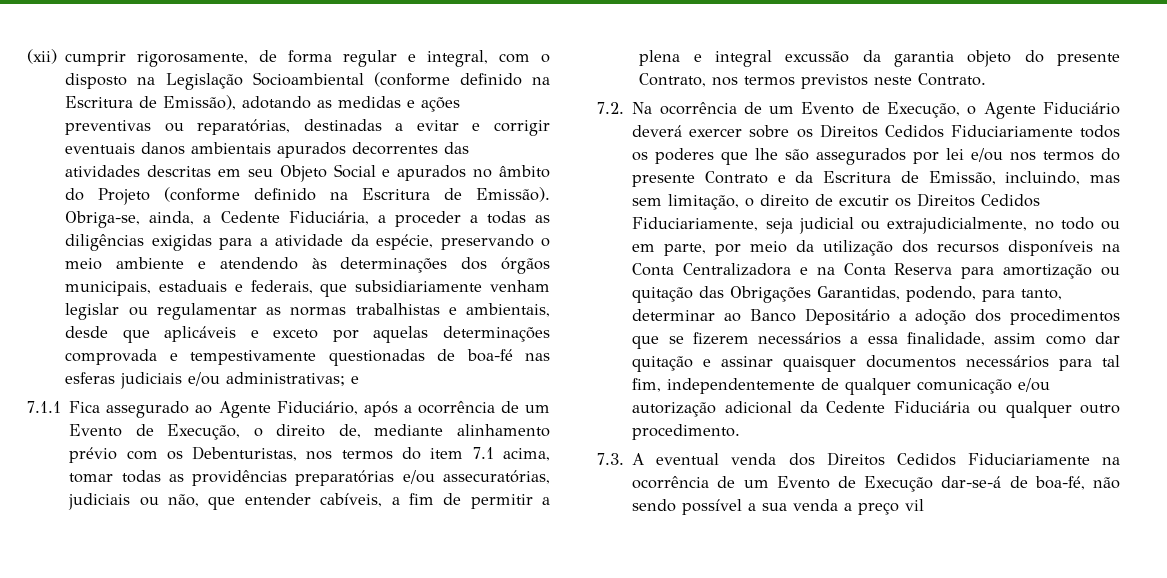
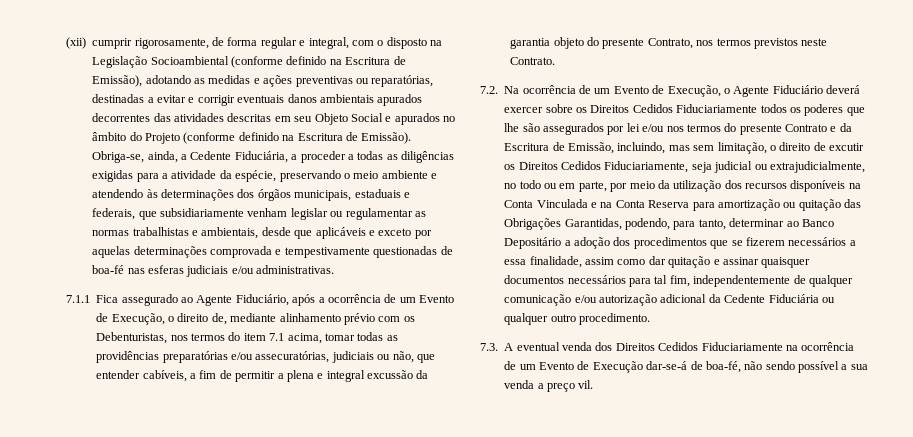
- Obriga-se, ainda, a Cedente Fiduciária, a proceder a todas as diligências exigidas para a atividade da espécie, preservando o meio ambiente e atendendo às determinações dos órgãos municipais, estaduais e federais, que subsidiariamente venham legislar ou regulamentar as normas trabalhistas e ambientais, desde que aplicáveis e exceto por aquelas determinações comprovada e tempestivamente questionadas de boa-fé nas esferas judiciais e/ou administrativas; e
+ Obriga-se, ainda, a Cedente Fiduciária, a proceder a todas as diligências exigidas para a atividade da espécie, preservando o meio ambiente e atendendo às determinações dos órgãos municipais, estaduais e federais, que subsidiariamente venham legislar ou regulamentar as normas trabalhistas e ambientais, desde que aplicáveis e exceto por aquelas determinações comprovada e tempestivamente questionadas de boa-fé nas esferas judiciais e/ou administrativas.
- 7.2. Na ocorrência de um Evento de Execução, o Agente Fiduciário deverá exercer sobre os Direitos Cedidos Fiduciariamente todos os poderes que lhe são assegurados por lei e/ou nos termos do presente Contrato e da Escritura de Emissão, incluindo, mas sem limitação, o direito de excutir os Direitos Cedidos Fiduciariamente, seja judicial ou extrajudicialmente, no todo ou em parte, por meio da utilização dos recursos disponíveis na Conta Centralizadora e na Conta Reserva para amortização ou quitação das Obrigações Garantidas, podendo, para tanto, determinar ao Banco Depositário a adoção dos procedimentos que se fizerem necessários a essa finalidade, assim como dar quitação e assinar quaisquer documentos necessários para tal fim, independentemente de qualquer comunicação e/ou autorização adicional da Cedente Fiduciária ou qualquer outro procedimento.
+ 7.2. Na ocorrência de um Evento de Execução, o Agente Fiduciário deverá exercer sobre os Direitos Cedidos Fiduciariamente todos os poderes que lhe são assegurados por lei e/ou nos termos do presente Contrato e da Escritura de Emissão, incluindo, mas sem limitação, o direito de excutir os Direitos Cedidos Fiduciariamente, seja judicial ou extrajudicialmente, no todo ou em parte, por meio da utilização dos recursos disponíveis na Conta Vinculada e na Conta Reserva para amortização ou quitação das Obrigações Garantidas, podendo, para tanto, determinar ao Banco Depositário a adoção dos procedimentos que se fizerem necessários a essa finalidade, assim como dar quitação e assinar quaisquer documentos necessários para tal fim, independentemente de qualquer comunicação e/ou autorização adicional da Cedente Fiduciária ou qualquer outro procedimento.
- 7.3. A eventual venda dos Direitos Cedidos Fiduciariamente na ocorrência de um Evento de Execução dar-se-á de boa-fé, não sendo possível a sua venda a preço vil
+ 7.3. A eventual venda dos Direitos Cedidos Fiduciariamente na ocorrência de um Evento de Execução dar-se-á de boa-fé, não sendo possível a sua venda a preço vil.

